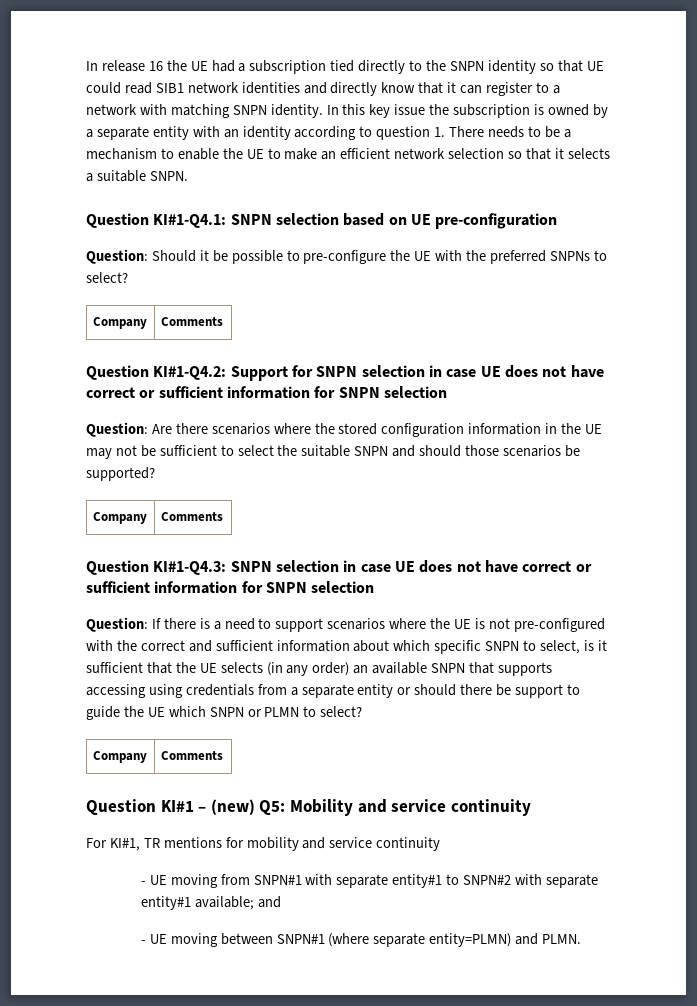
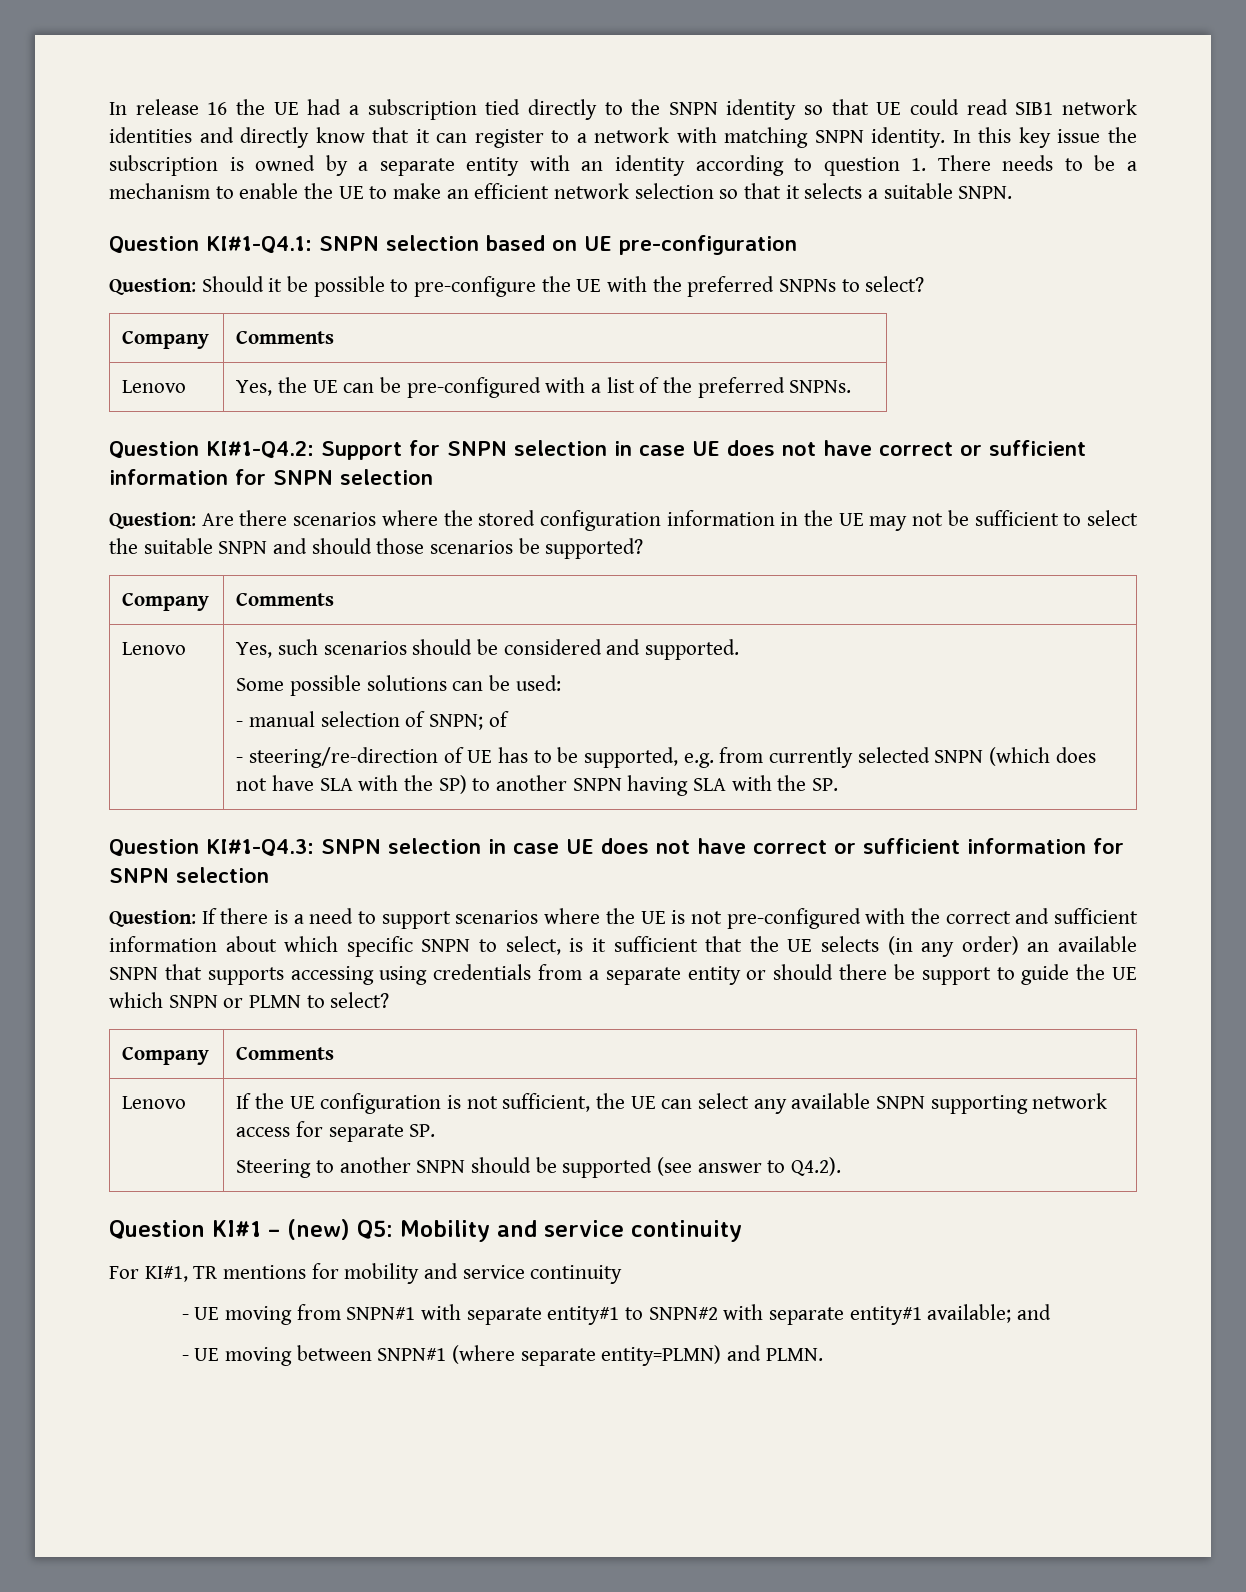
+ Lenovo | Yes, the UE can be pre-configured with a list of the preferred SNPNs.
+ Lenovo | Yes, such scenarios should be considered and supported.
+ Some possible solutions can be used:
+ - manual selection of SNPN; of
+ - steering/re-direction of UE has to be supported, e.g. from currently selected SNPN (which does not have SLA with the SP) to another SNPN having SLA with the SP.
+ Lenovo | If the UE configuration is not sufficient, the UE can select any available SNPN supporting network access for separate SP.
+ Steering to another SNPN should be supported (see answer to Q4.2).

